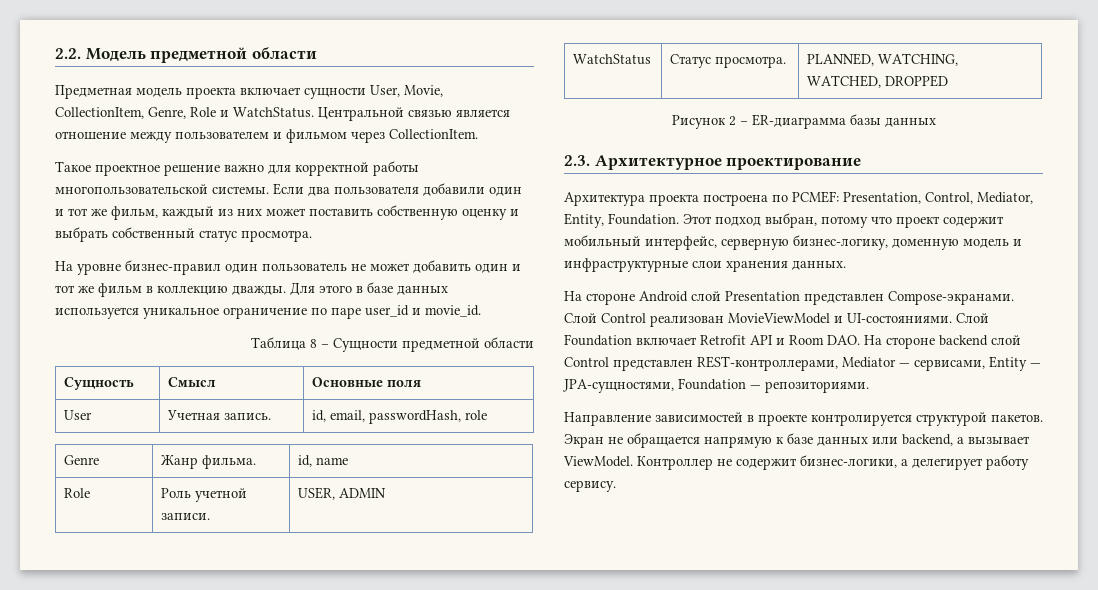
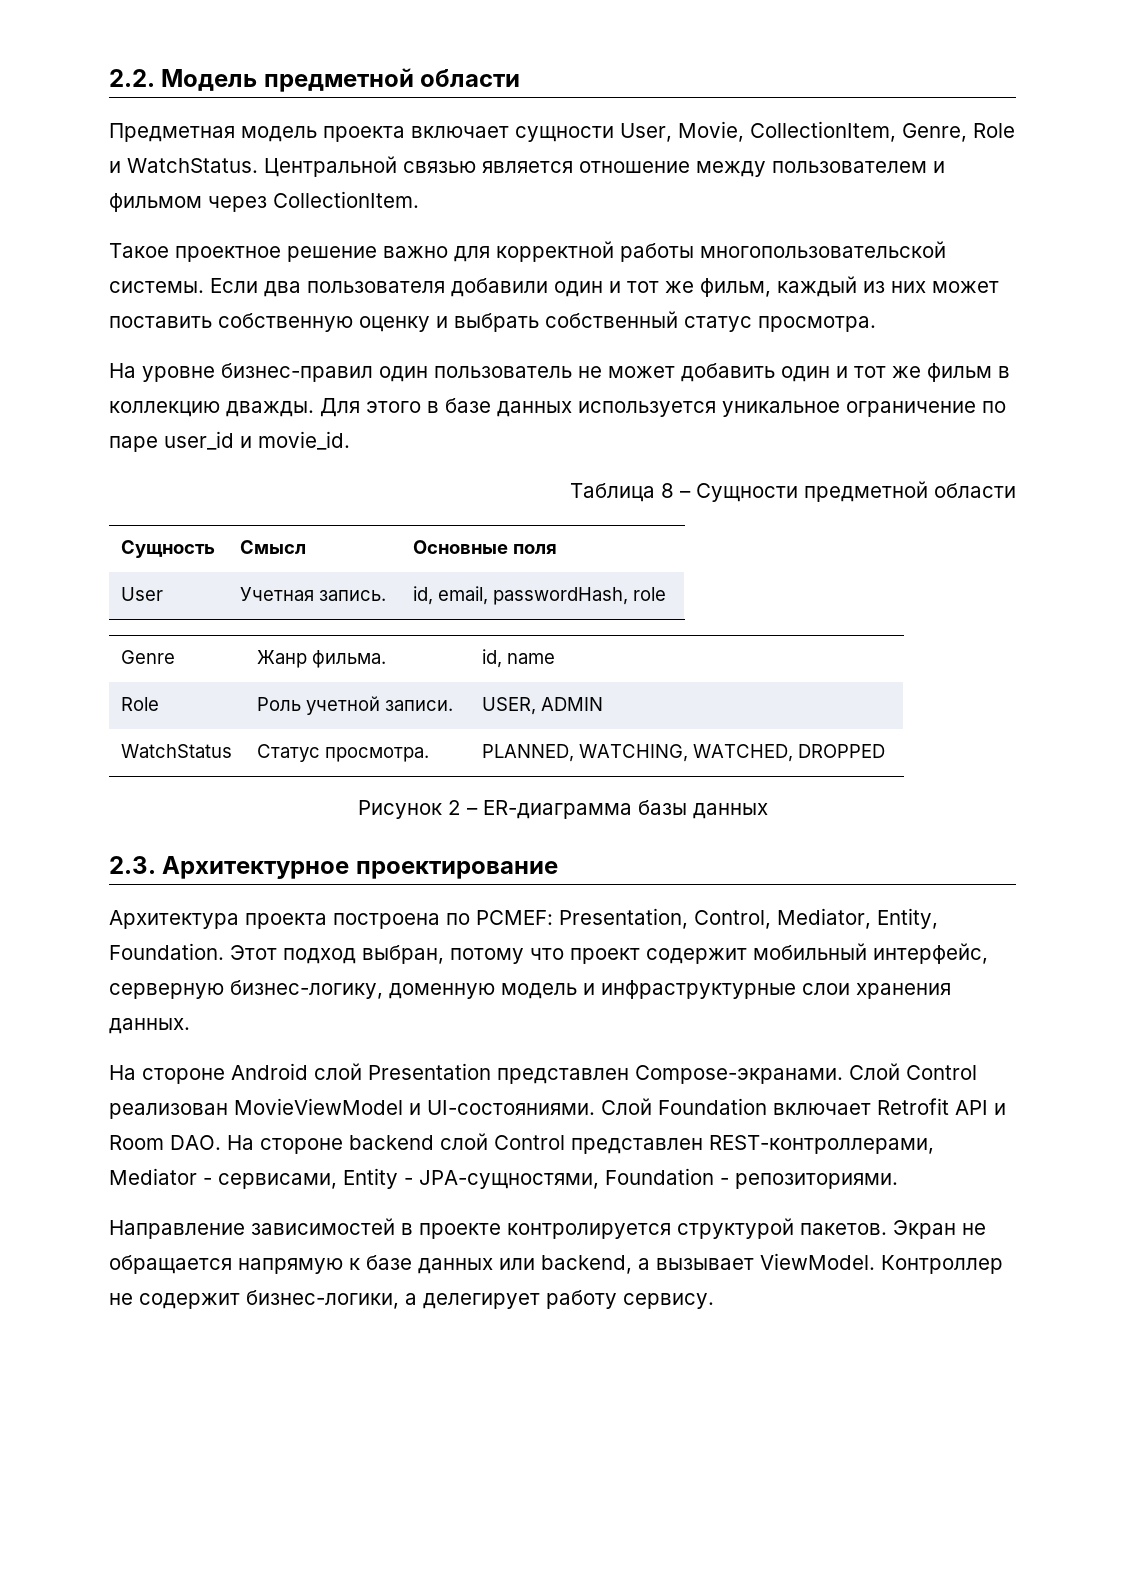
- Слой Foundation включает Retrofit API и Room DAO. На стороне backend слой Control представлен REST-контроллерами, Mediator — сервисами, Entity — JPA-сущностями, Foundation — репозиториями.
+ Слой Foundation включает Retrofit API и Room DAO. На стороне backend слой Control представлен REST-контроллерами, Mediator - сервисами, Entity - JPA-сущностями, Foundation - репозиториями.

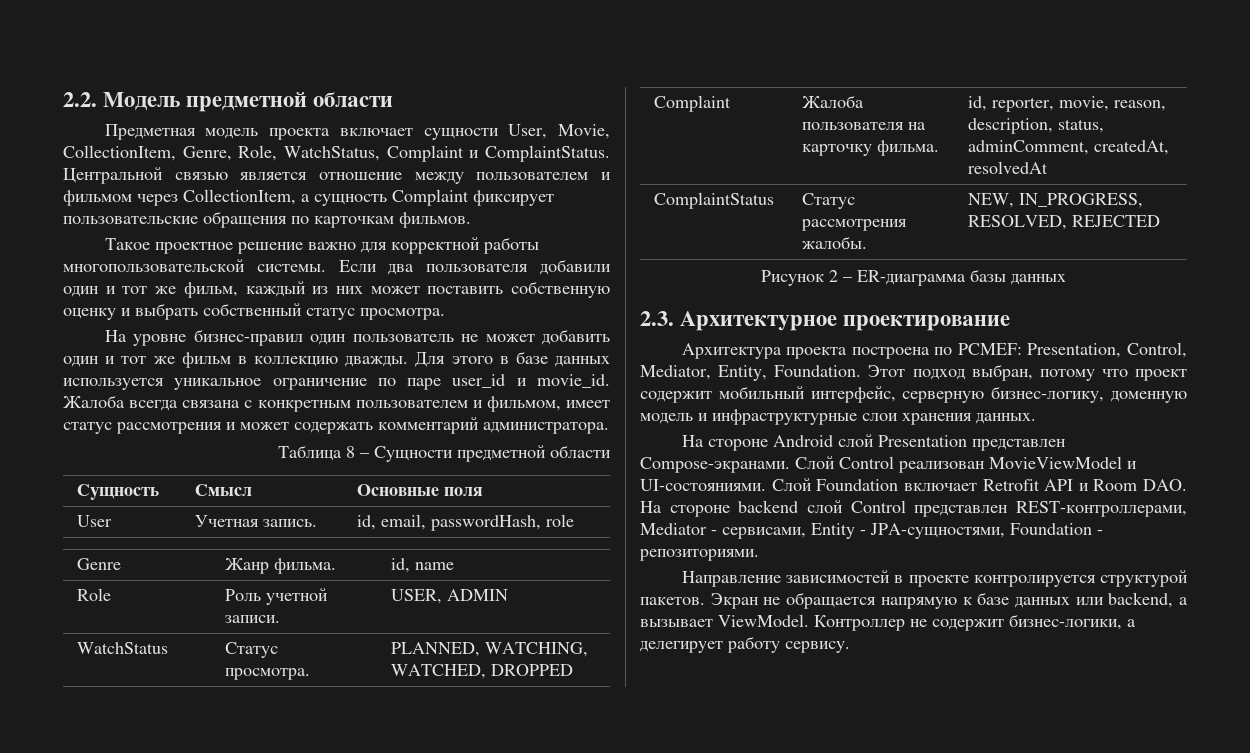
- Предметная модель проекта включает сущности User, Movie, CollectionItem, Genre, Role и WatchStatus.
+ Предметная модель проекта включает сущности User, Movie, CollectionItem, Genre, Role, WatchStatus, Complaint и ComplaintStatus.
- Центральной связью является отношение между пользователем и фильмом через CollectionItem.
+ Центральной связью является отношение между пользователем и фильмом через CollectionItem, а сущность Complaint фиксирует пользовательские обращения по карточкам фильмов.
+ Жалоба всегда связана с конкретным пользователем и фильмом, имеет статус рассмотрения и может содержать комментарий администратора.
+ Complaint | Жалоба пользователя на карточку фильма. | id, reporter, movie, reason, description, status, adminComment, createdAt, resolvedAt
+ ComplaintStatus | Статус рассмотрения жалобы. | NEW, IN_PROGRESS, RESOLVED, REJECTED

